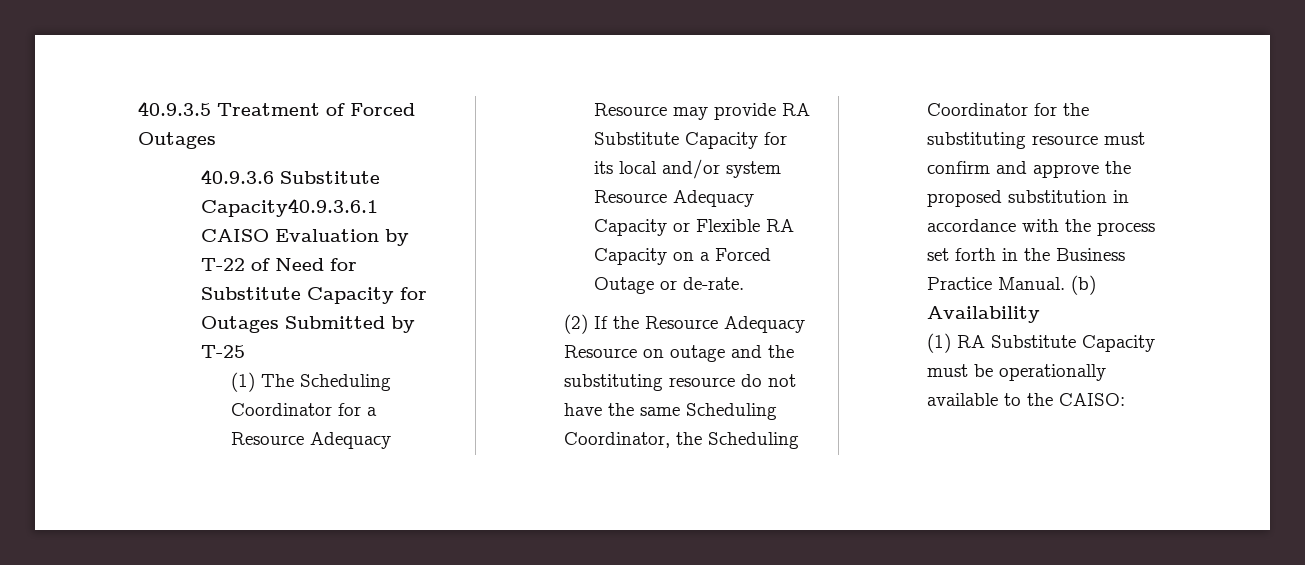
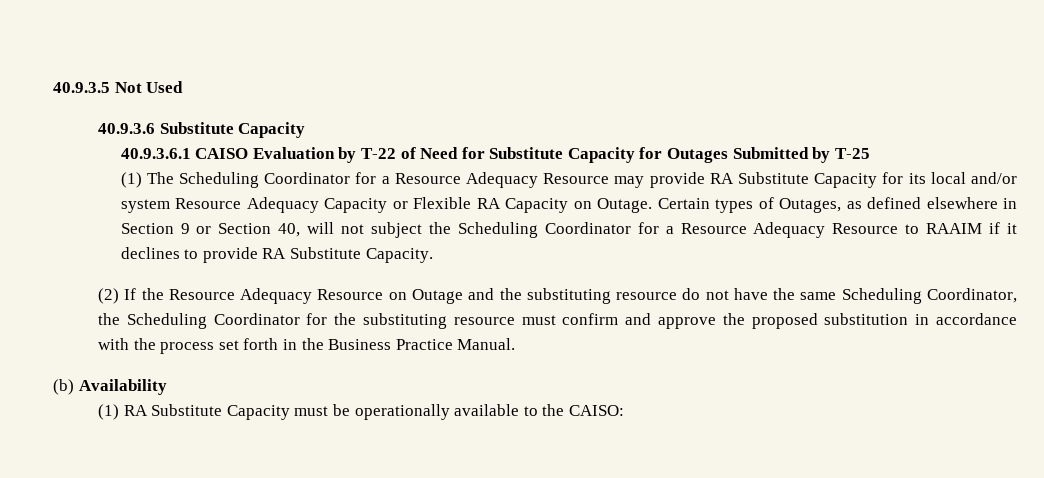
- 40.9.3.5 Treatment of Forced Outages
+ 40.9.3.5 Not Used
- 40.9.3.6 Substitute Capacity40.9.3.6.1 CAISO Evaluation by T-22 of Need for Substitute Capacity for Outages Submitted by T-25
+ 40.9.3.6 Substitute Capacity
+ 40.9.3.6.1 CAISO Evaluation by T-22 of Need for Substitute Capacity for Outages Submitted by T-25
- (1) The Scheduling Coordinator for a Resource Adequacy Resource may provide RA Substitute Capacity for its local and/or system Resource Adequacy Capacity or Flexible RA Capacity on a Forced Outage or de-rate.
+ (1) The Scheduling Coordinator for a Resource Adequacy Resource may provide RA Substitute Capacity for its local and/or system Resource Adequacy Capacity or Flexible RA Capacity on Outage. Certain types of Outages, as defined elsewhere in Section 9 or Section 40, will not subject the Scheduling Coordinator for a Resource Adequacy Resource to RAAIM if it declines to provide RA Substitute Capacity.
- (2) If the Resource Adequacy Resource on outage and the substituting resource do not have the same Scheduling Coordinator, the Scheduling Coordinator for the substituting resource must confirm and approve the proposed substitution in accordance with the process set forth in the Business Practice Manual. (b) Availability
+ (2) If the Resource Adequacy Resource on Outage and the substituting resource do not have the same Scheduling Coordinator, the Scheduling Coordinator for the substituting resource must confirm and approve the proposed substitution in accordance with the process set forth in the Business Practice Manual.
+ (b) Availability

